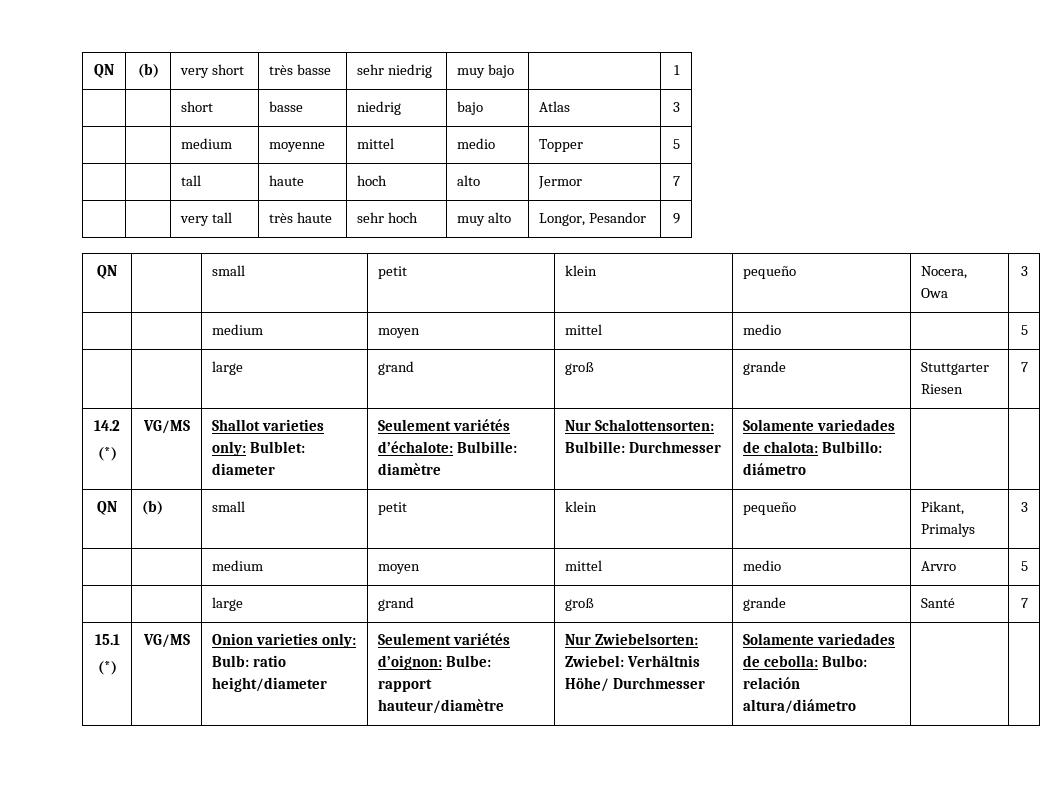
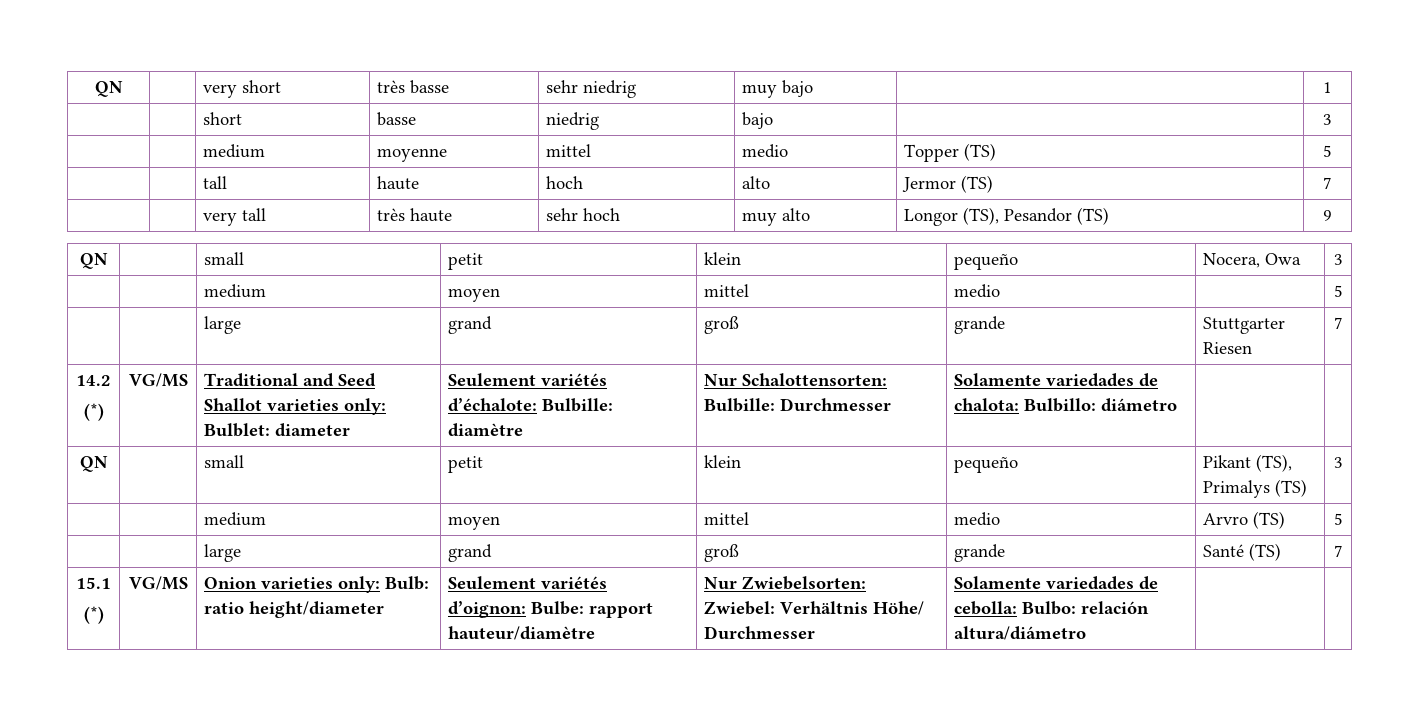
- QN | (b) | very short | très basse | sehr niedrig | muy bajo | | 1
+ QN | | very short | très basse | sehr niedrig | muy bajo | | 1
- | | short | basse | niedrig | bajo | Atlas | 3
+ | | short | basse | niedrig | bajo | | 3
- | | medium | moyenne | mittel | medio | Topper | 5
+ | | medium | moyenne | mittel | medio | Topper (TS) | 5
- | | tall | haute | hoch | alto | Jermor | 7
+ | | tall | haute | hoch | alto | Jermor (TS) | 7
- | | very tall | très haute | sehr hoch | muy alto | Longor, Pesandor | 9
+ | | very tall | très haute | sehr hoch | muy alto | Longor (TS), Pesandor (TS) | 9
  14.2
- (*) | VG/MS | Shallot varieties only: Bulblet: diameter | Seulement variétés d’échalote: Bulbille: diamètre | Nur Schalottensorten: Bulbille: Durchmesser | Solamente variedades de chalota: Bulbillo: diámetro | |
+ (*) | VG/MS | Traditional and Seed Shallot varieties only: Bulblet: diameter | Seulement variétés d’échalote: Bulbille: diamètre | Nur Schalottensorten: Bulbille: Durchmesser | Solamente variedades de chalota: Bulbillo: diámetro | |
- QN | (b) | small | petit | klein | pequeño | Pikant, Primalys | 3
+ QN | | small | petit | klein | pequeño | Pikant (TS), Primalys (TS) | 3
- | | medium | moyen | mittel | medio | Arvro | 5
+ | | medium | moyen | mittel | medio | Arvro (TS) | 5
- | | large | grand | groß | grande | Santé | 7
+ | | large | grand | groß | grande | Santé (TS) | 7

